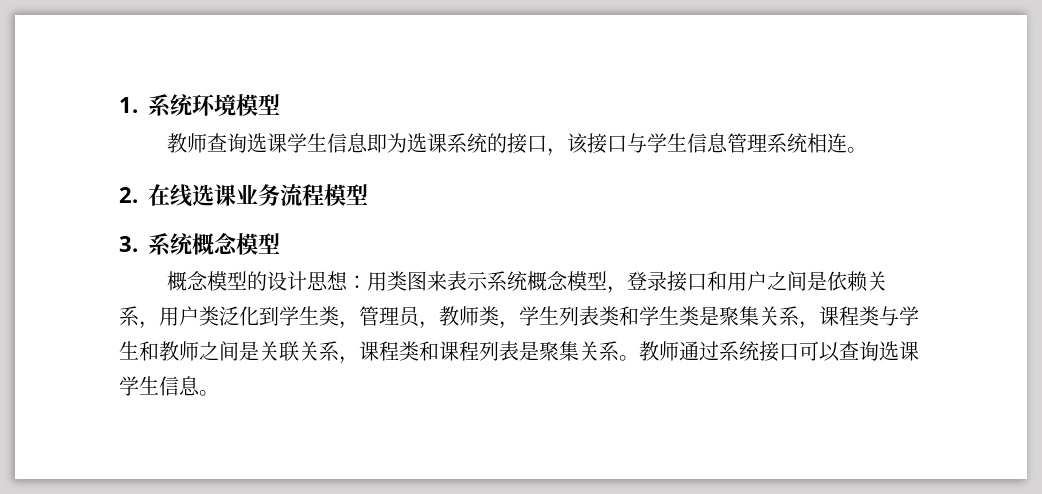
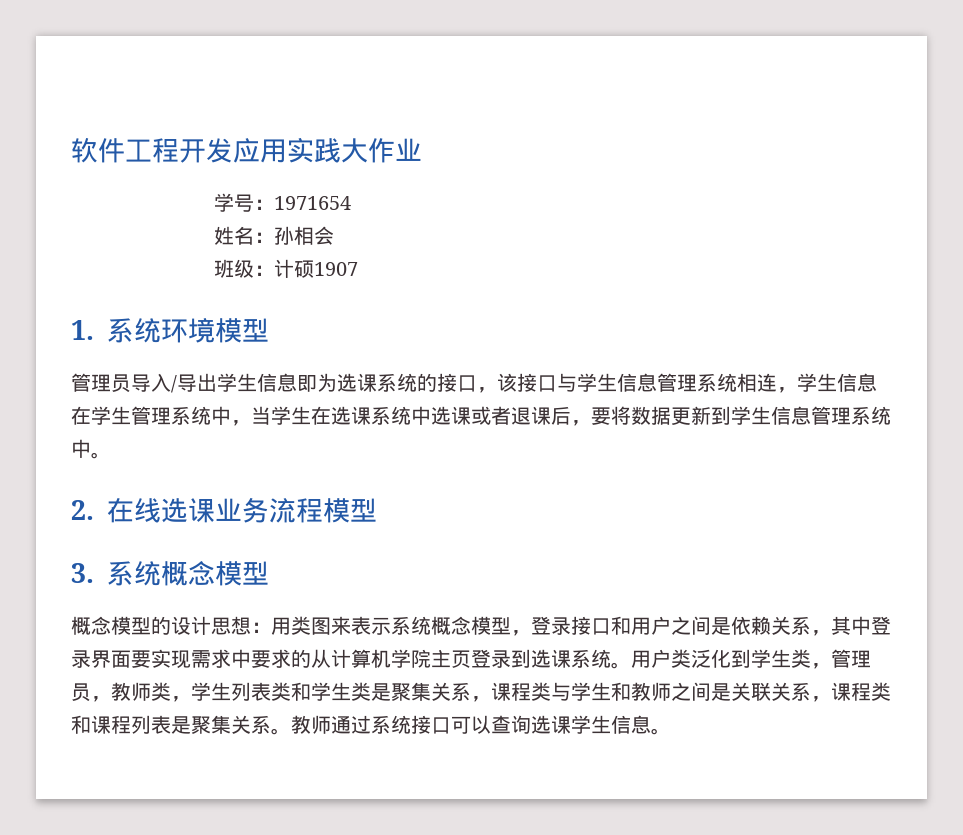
+ 软件工程开发应用实践大作业
+ 学号：1971654
+ 姓名：孙相会
+ 班级：计硕1907
- 教师查询选课学生信息即为选课系统的接口，该接口与学生信息管理系统相连。
+ 管理员导入/导出学生信息即为选课系统的接口，该接口与学生信息管理系统相连，学生信息在学生管理系统中，当学生在选课系统中选课或者退课后，要将数据更新到学生信息管理系统中。
- 概念模型的设计思想：用类图来表示系统概念模型，登录接口和用户之间是依赖关系，用户类泛化到学生类，管理员，教师类，学生列表类和学生类是聚集关系，课程类与学生和教师之间是关联关系，课程类和课程列表是聚集关系。
+ 概念模型的设计思想：用类图来表示系统概念模型，登录接口和用户之间是依赖关系，其中登录界面要实现需求中要求的从计算机学院主页登录到选课系统。用户类泛化到学生类，管理员，教师类，学生列表类和学生类是聚集关系，课程类与学生和教师之间是关联关系，课程类和课程列表是聚集关系。

